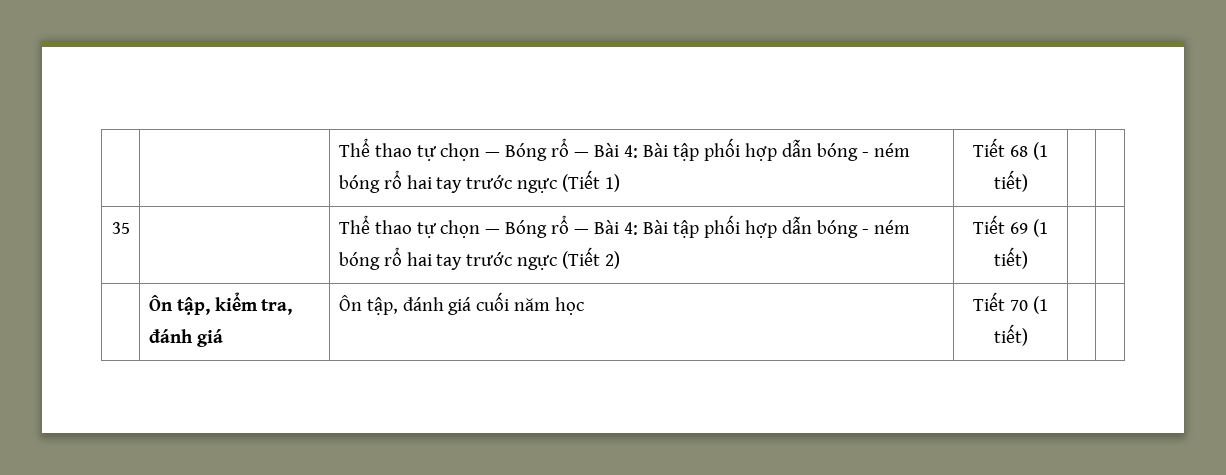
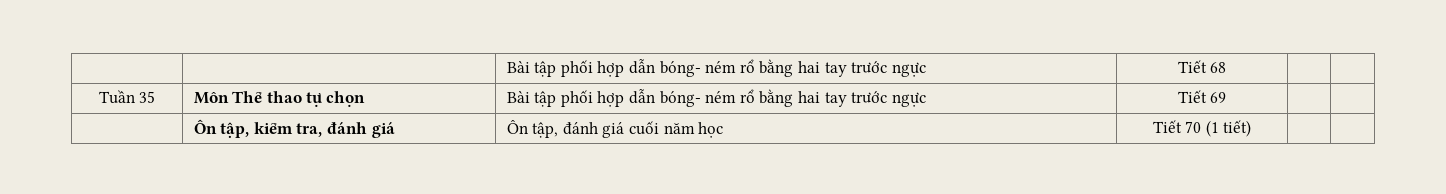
- | | Thể thao tự chọn — Bóng rổ — Bài 4: Bài tập phối hợp dẫn bóng - ném bóng rổ hai tay trước ngực (Tiết 1) | Tiết 68 (1 tiết) | |
- 35 | | Thể thao tự chọn — Bóng rổ — Bài 4: Bài tập phối hợp dẫn bóng - ném bóng rổ hai tay trước ngực (Tiết 2) | Tiết 69 (1 tiết) | |
+ | | Bài tập phối hợp dẫn bóng- ném rổ bằng hai tay trước ngực | Tiết 68 | |
+ Tuần 35 | Môn Thể thao tự chọn | Bài tập phối hợp dẫn bóng- ném rổ bằng hai tay trước ngực | Tiết 69 | |

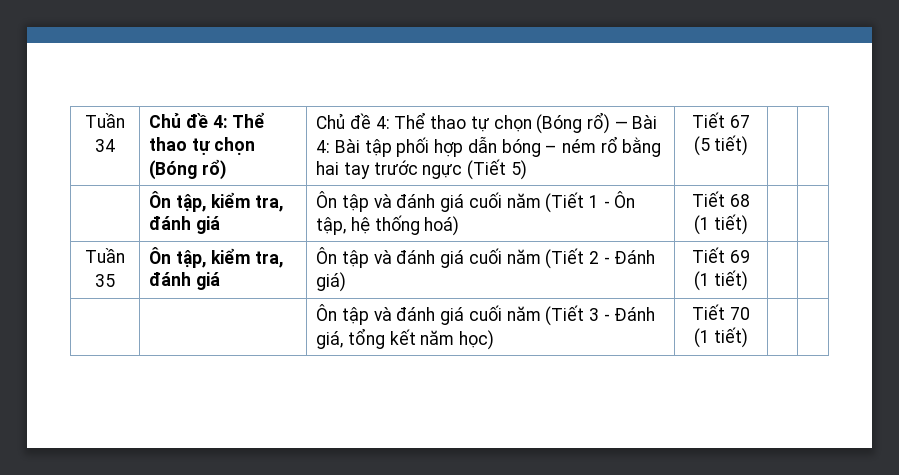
- Bài tập phối hợp dẫn bóng- ném rổ bằng hai tay trước ngực | Tiết 68 | |
- Tuần 35 | Môn Thể thao tự chọn | Bài tập phối hợp dẫn bóng- ném rổ bằng hai tay trước ngực | Tiết 69 | |
- | Ôn tập, kiểm tra, đánh giá | Ôn tập, đánh giá cuối năm học | Tiết 70 (1 tiết) | |
+ Tuần 34 | Chủ đề 4: Thể thao tự chọn (Bóng rổ) | Chủ đề 4: Thể thao tự chọn (Bóng rổ) — Bài 4: Bài tập phối hợp dẫn bóng – ném rổ bằng hai tay trước ngực (Tiết 5) | Tiết 67 (5 tiết) | |
+ | Ôn tập, kiểm tra, đánh giá | Ôn tập và đánh giá cuối năm (Tiết 1 - Ôn tập, hệ thống hoá) | Tiết 68 (1 tiết) | |
+ Tuần 35 | Ôn tập, kiểm tra, đánh giá | Ôn tập và đánh giá cuối năm (Tiết 2 - Đánh giá) | Tiết 69 (1 tiết) | |
+ | | Ôn tập và đánh giá cuối năm (Tiết 3 - Đánh giá, tổng kết năm học) | Tiết 70 (1 tiết) | |

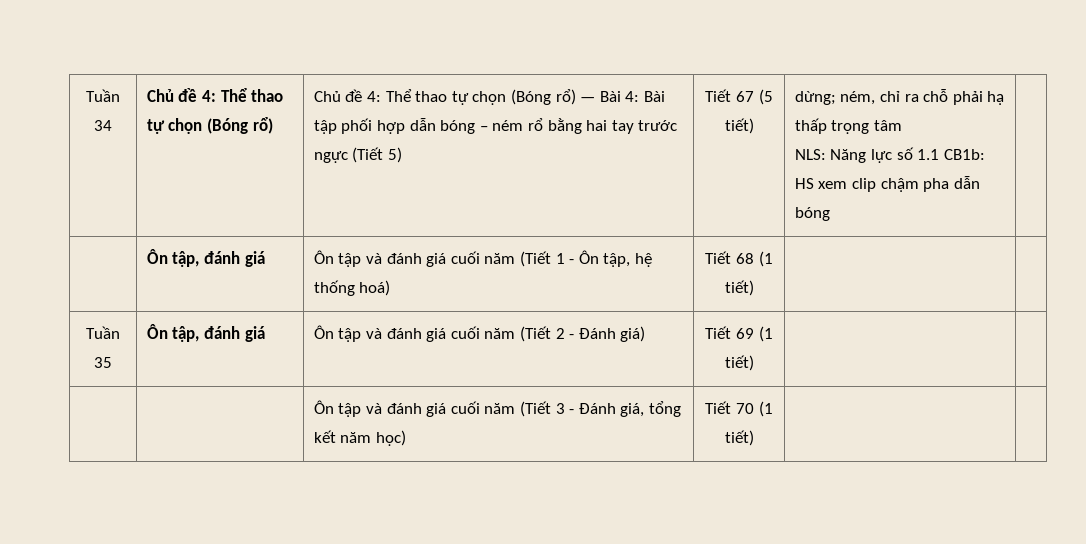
- | Ôn tập, kiểm tra, đánh giá | Ôn tập và đánh giá cuối năm (Tiết 1 - Ôn tập, hệ thống hoá) | Tiết 68 (1 tiết) | |
+ dừng; ném, chỉ ra chỗ phải hạ thấp trọng tâm
+ NLS: Năng lực số 1.1 CB1b: HS xem clip chậm pha dẫn bóng |
+ | Ôn tập, đánh giá | Ôn tập và đánh giá cuối năm (Tiết 1 - Ôn tập, hệ thống hoá) | Tiết 68 (1 tiết) | |
- Tuần 35 | Ôn tập, kiểm tra, đánh giá | Ôn tập và đánh giá cuối năm (Tiết 2 - Đánh giá) | Tiết 69 (1 tiết) | |
+ Tuần 35 | Ôn tập, đánh giá | Ôn tập và đánh giá cuối năm (Tiết 2 - Đánh giá) | Tiết 69 (1 tiết) | |

